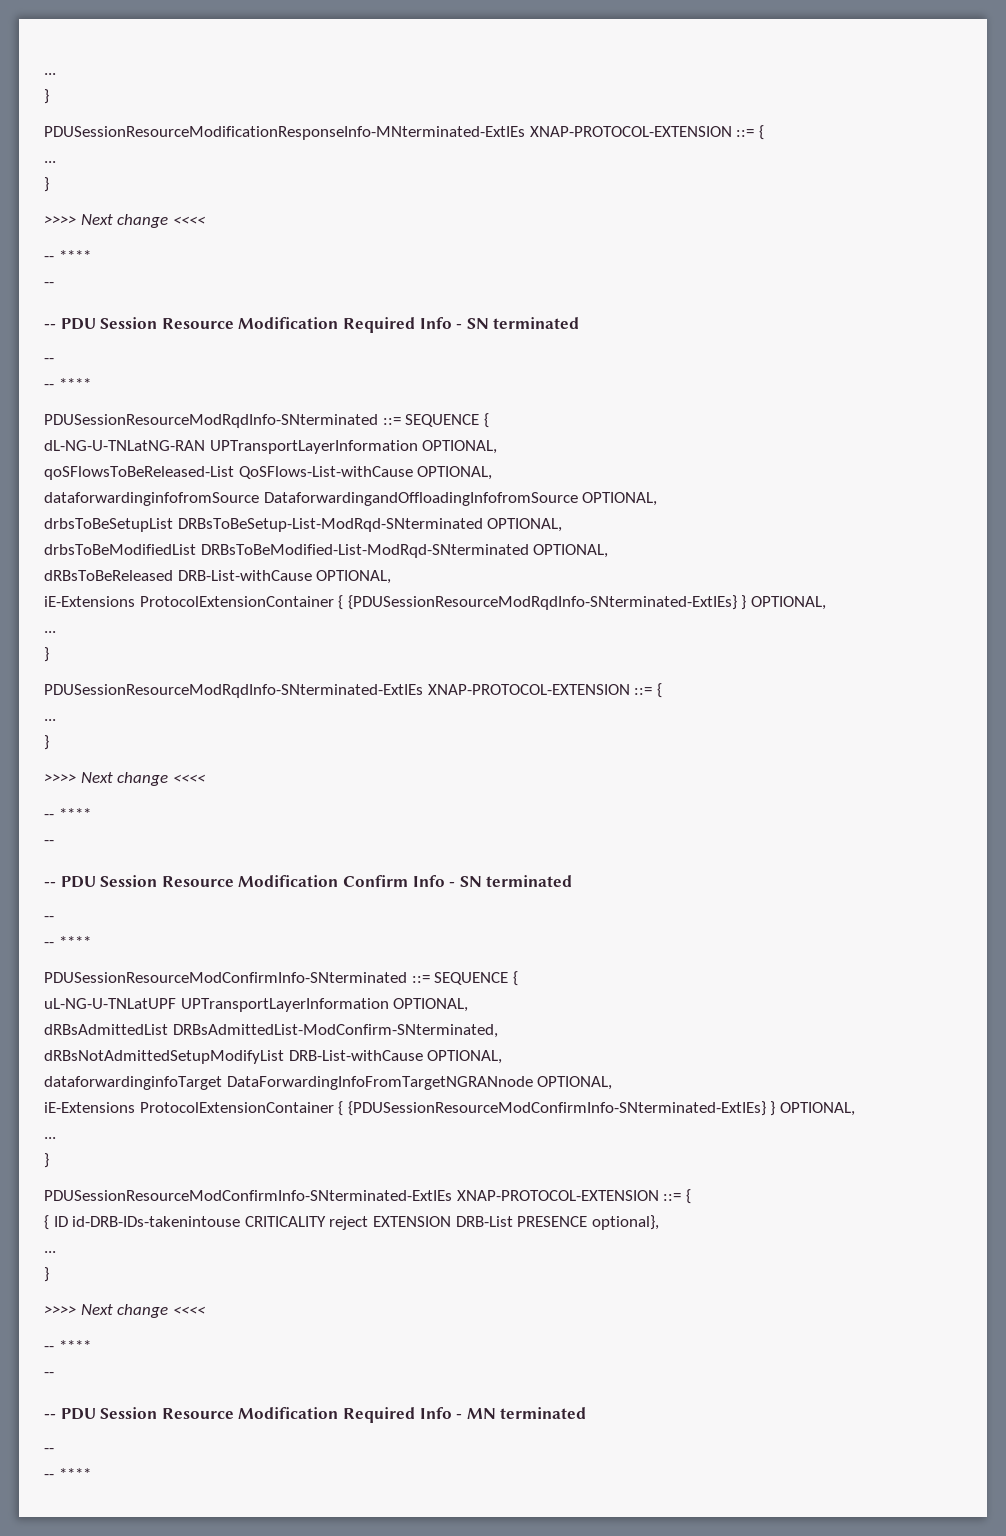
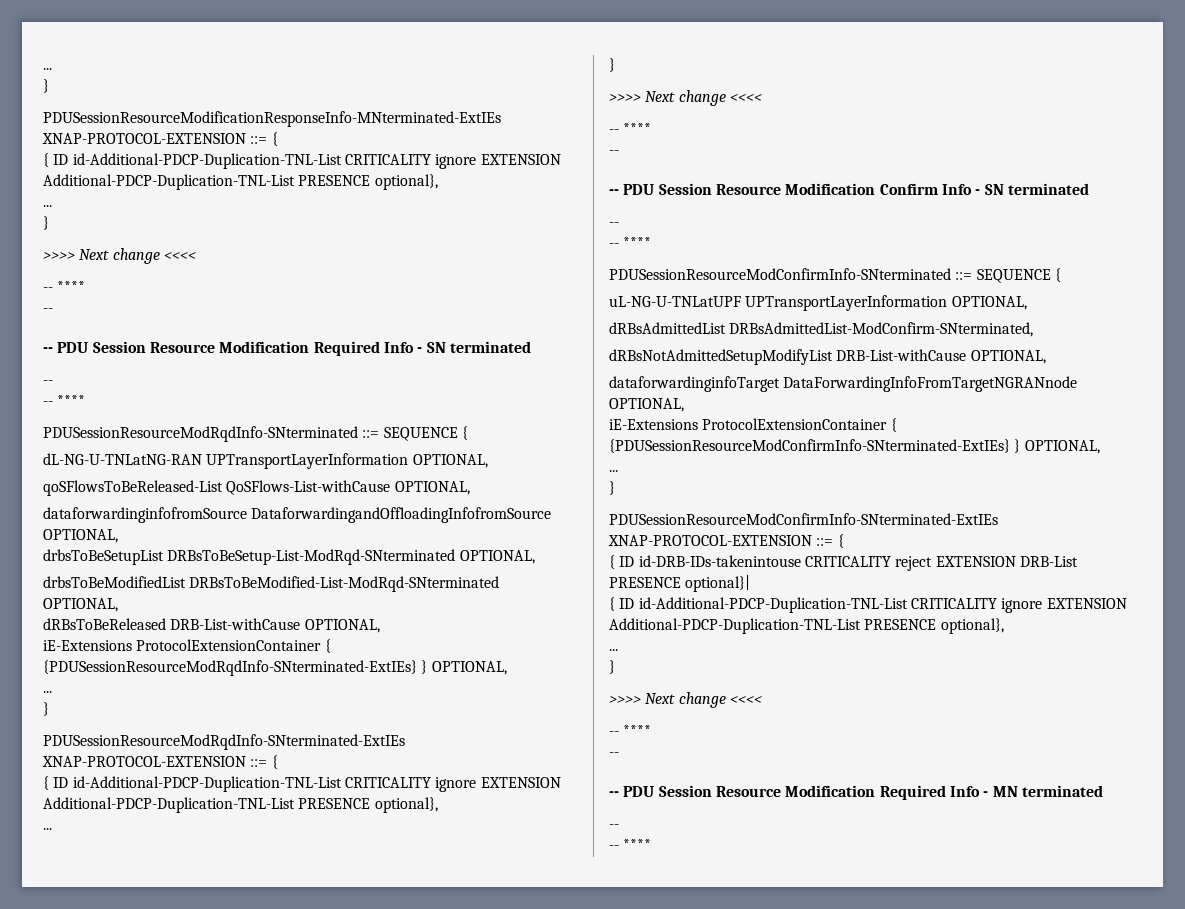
  PDUSessionResourceModificationResponseInfo-MNterminated-ExtIEs XNAP-PROTOCOL-EXTENSION ::= {
+ { ID id-Additional-PDCP-Duplication-TNL-List CRITICALITY ignore EXTENSION Additional-PDCP-Duplication-TNL-List PRESENCE optional},
  PDUSessionResourceModRqdInfo-SNterminated-ExtIEs XNAP-PROTOCOL-EXTENSION ::= {
+ { ID id-Additional-PDCP-Duplication-TNL-List CRITICALITY ignore EXTENSION Additional-PDCP-Duplication-TNL-List PRESENCE optional},
- { ID id-DRB-IDs-takenintouse CRITICALITY reject EXTENSION DRB-List PRESENCE optional},
+ { ID id-DRB-IDs-takenintouse CRITICALITY reject EXTENSION DRB-List PRESENCE optional}|
+ { ID id-Additional-PDCP-Duplication-TNL-List CRITICALITY ignore EXTENSION Additional-PDCP-Duplication-TNL-List PRESENCE optional},

